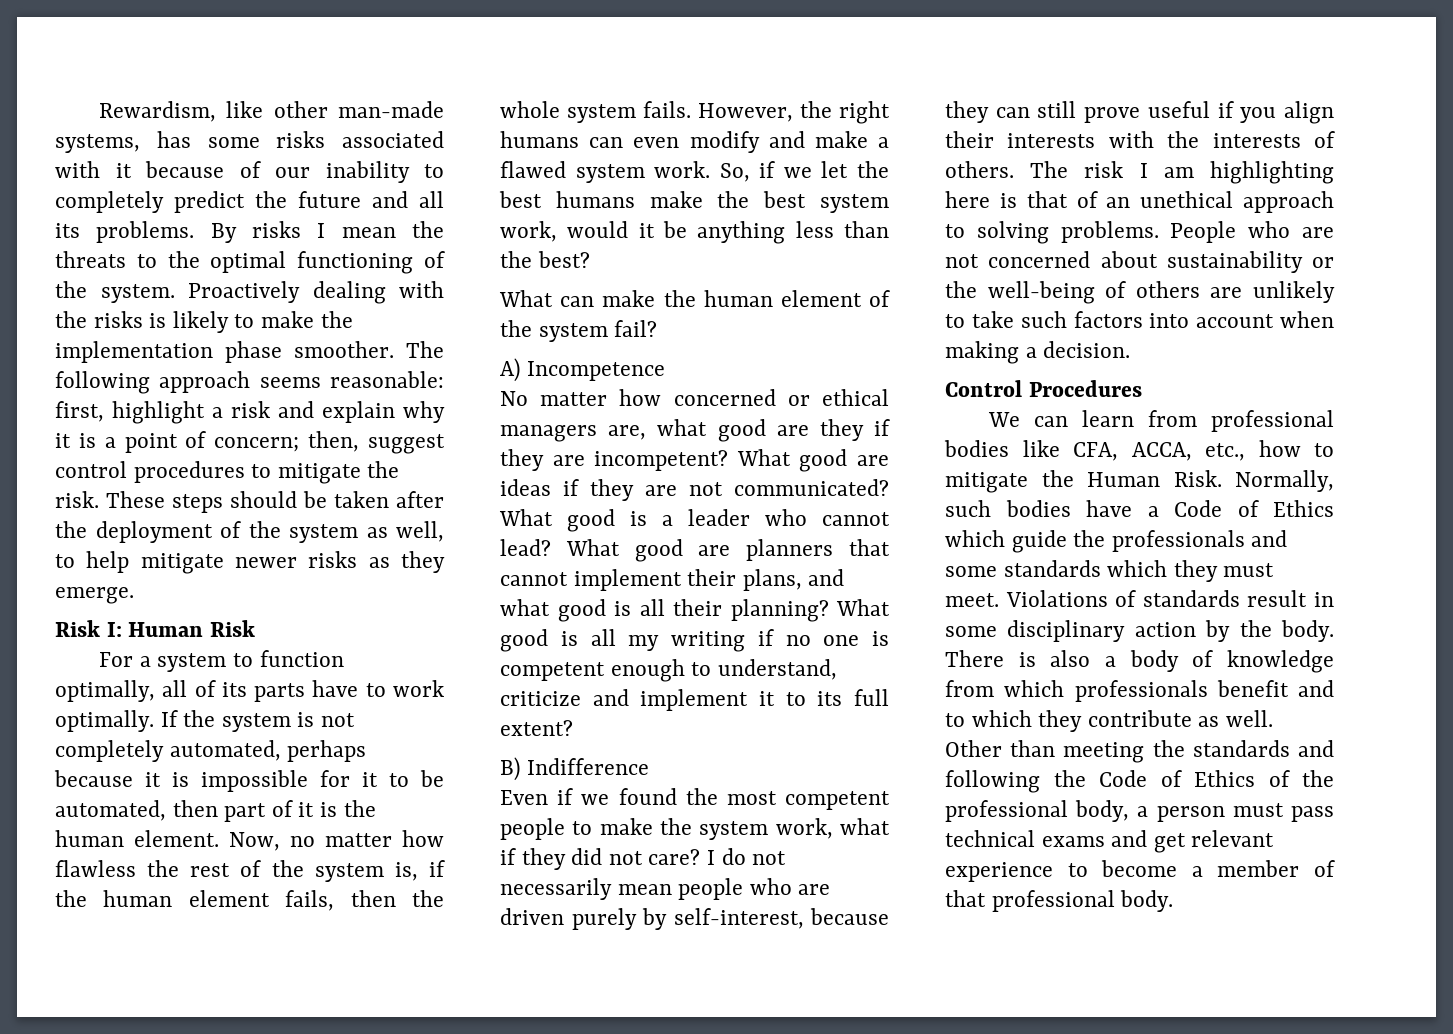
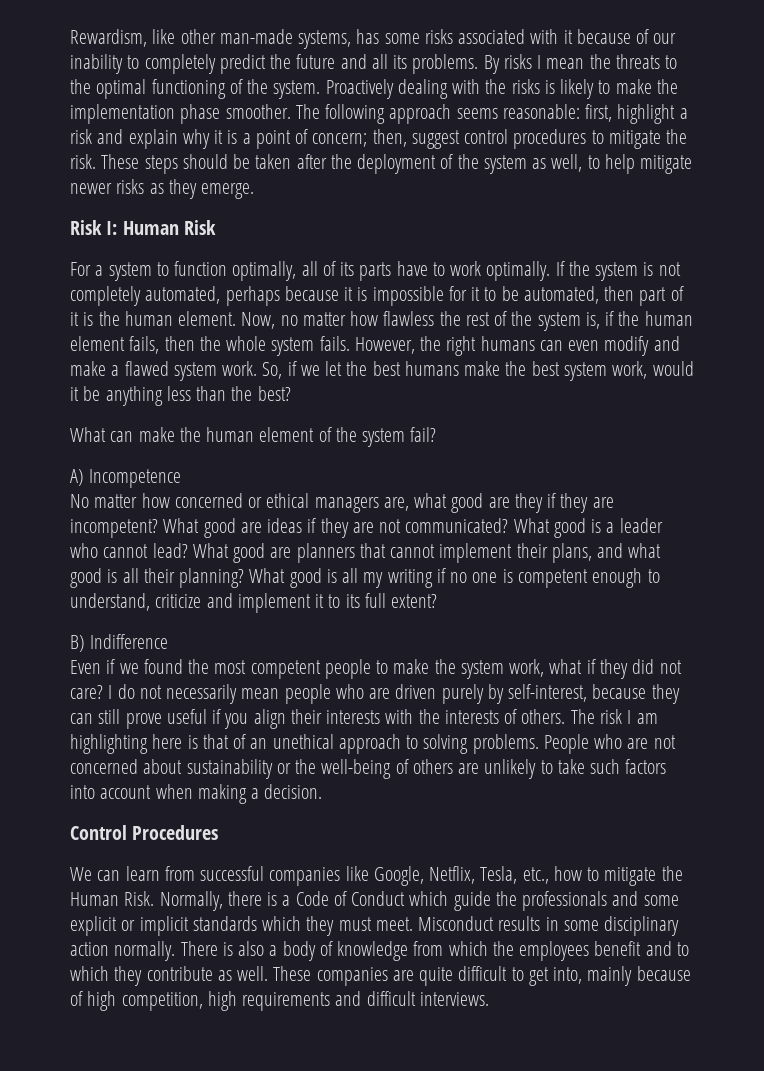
- We can learn from professional bodies like CFA, ACCA, etc., how to mitigate the Human Risk.
+ We can learn from successful companies like Google, Netflix, Tesla, etc., how to mitigate the Human Risk.
- Normally, such bodies have a Code of Ethics which guide the professionals and some standards which they must meet.
+ Normally, there is a Code of Conduct which guide the professionals and some explicit or implicit standards which they must meet.
- Violations of standards result in some disciplinary action by the body.
+ Misconduct results in some disciplinary action normally.
- There is also a body of knowledge from which professionals benefit and to which they contribute as well.
+ There is also a body of knowledge from which the employees benefit and to which they contribute as well.
- Other than meeting the standards and following the Code of Ethics of the professional body, a person must pass technical exams and get relevant experience to become a member of that professional body.
+ These companies are quite difficult to get into, mainly because of high competition, high requirements and difficult interviews.

